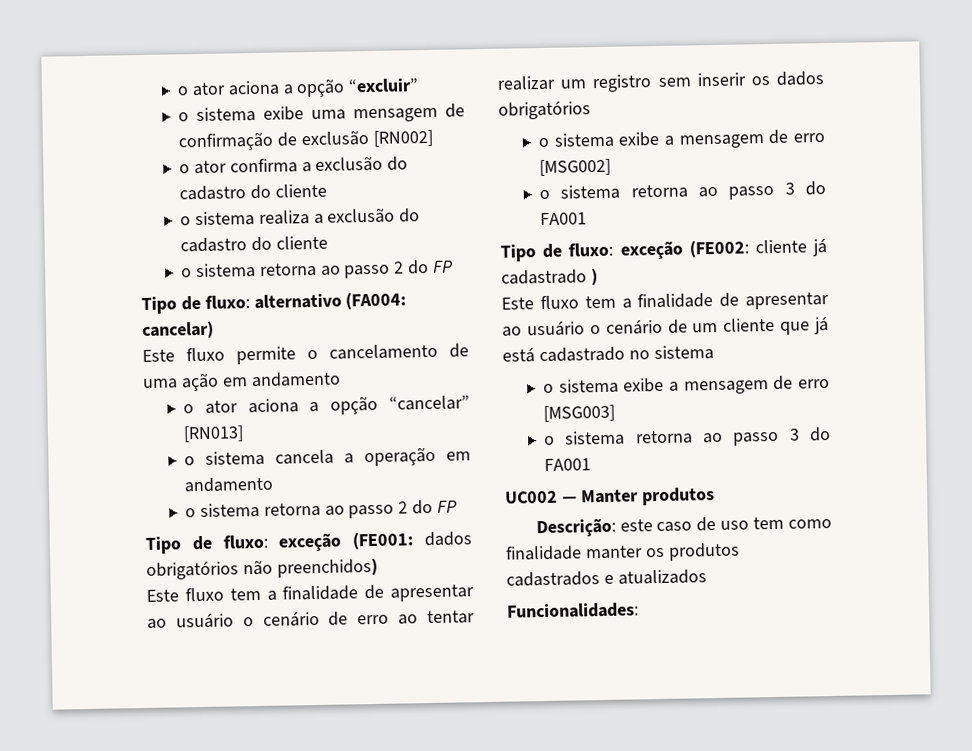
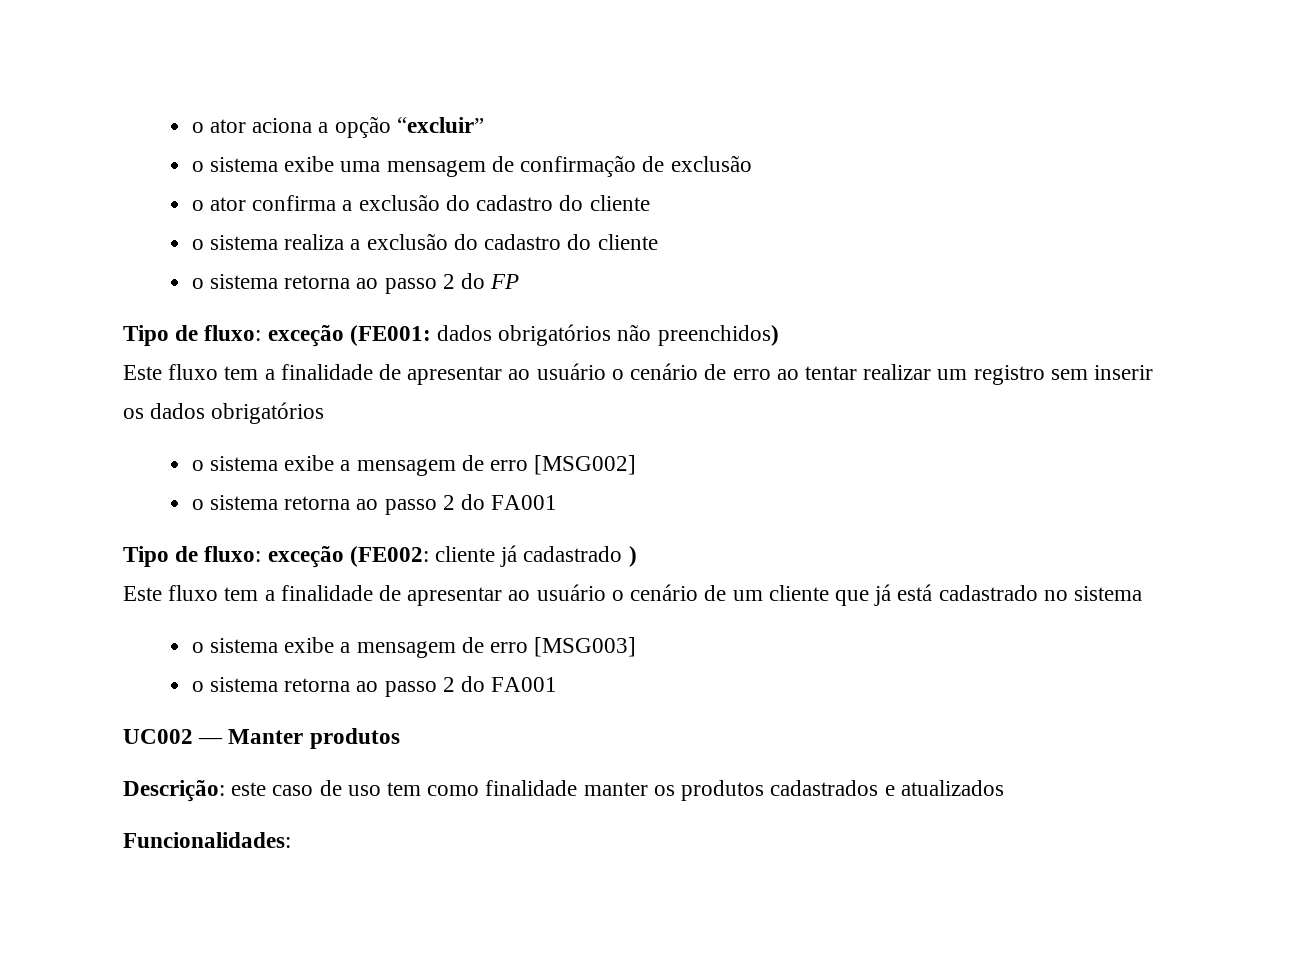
- o sistema exibe uma mensagem de confirmação de exclusão [RN002]
+ o sistema exibe uma mensagem de confirmação de exclusão
- Tipo de fluxo: alternativo (FA004: cancelar)
- Este fluxo permite o cancelamento de uma ação em andamento
- o ator aciona a opção “cancelar” [RN013]
- o sistema cancela a operação em andamento
- o sistema retorna ao passo 2 do FP
  o sistema exibe a mensagem de erro [MSG002]
- o sistema retorna ao passo 3 do FA001
+ o sistema retorna ao passo 2 do FA001
  o sistema exibe a mensagem de erro [MSG003]
- o sistema retorna ao passo 3 do FA001
+ o sistema retorna ao passo 2 do FA001

